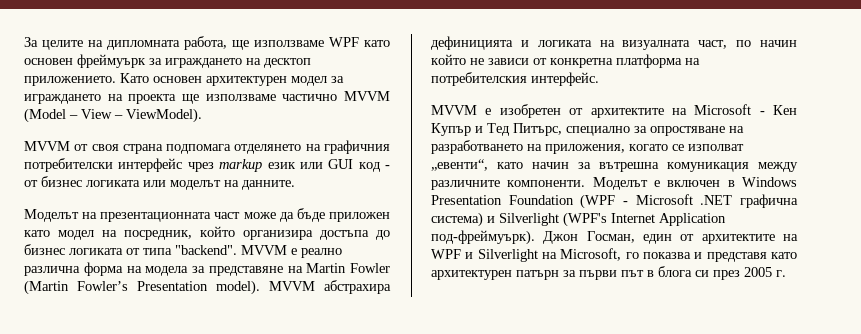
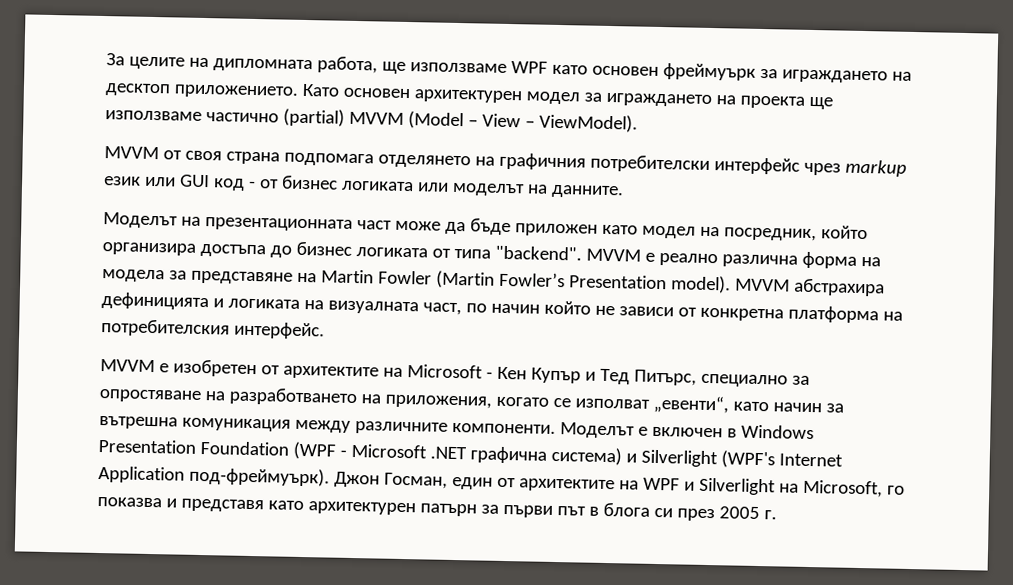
- Като основен архитектурен модел за играждането на проекта ще използваме частично MVVM (Model – View – ViewModel).
+ Като основен архитектурен модел за играждането на проекта ще използваме частично (partial) MVVM (Model – View – ViewModel).

